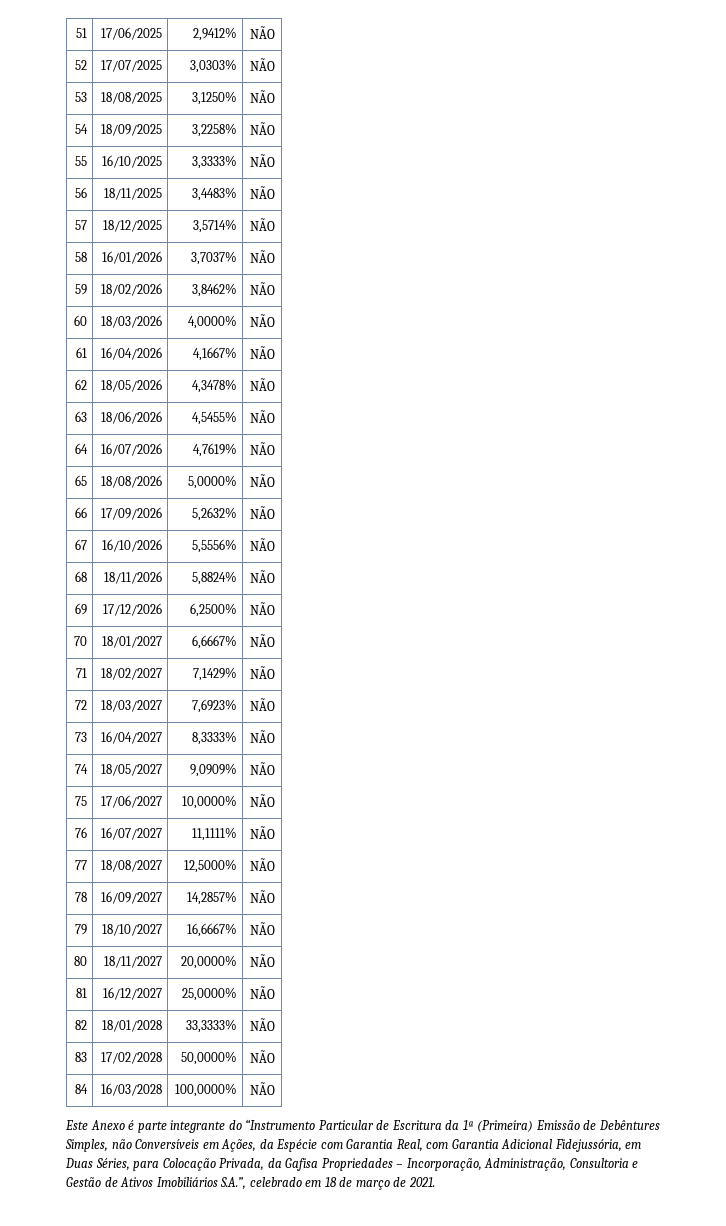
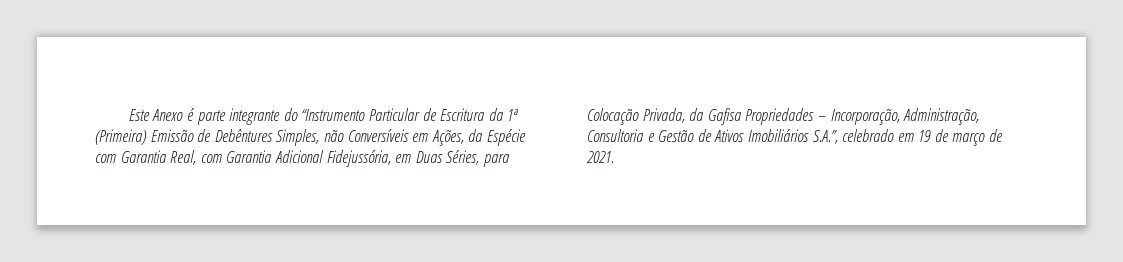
- 51 | 17/06/2025 | 2,9412% | NÃO
- 52 | 17/07/2025 | 3,0303% | NÃO
- 53 | 18/08/2025 | 3,1250% | NÃO
- 54 | 18/09/2025 | 3,2258% | NÃO
- 55 | 16/10/2025 | 3,3333% | NÃO
- 56 | 18/11/2025 | 3,4483% | NÃO
- 57 | 18/12/2025 | 3,5714% | NÃO
- 58 | 16/01/2026 | 3,7037% | NÃO
- 59 | 18/02/2026 | 3,8462% | NÃO
- 60 | 18/03/2026 | 4,0000% | NÃO
- 61 | 16/04/2026 | 4,1667% | NÃO
- 62 | 18/05/2026 | 4,3478% | NÃO
- 63 | 18/06/2026 | 4,5455% | NÃO
- 64 | 16/07/2026 | 4,7619% | NÃO
- 65 | 18/08/2026 | 5,0000% | NÃO
- 66 | 17/09/2026 | 5,2632% | NÃO
- 67 | 16/10/2026 | 5,5556% | NÃO
- 68 | 18/11/2026 | 5,8824% | NÃO
- 69 | 17/12/2026 | 6,2500% | NÃO
- 70 | 18/01/2027 | 6,6667% | NÃO
- 71 | 18/02/2027 | 7,1429% | NÃO
- 72 | 18/03/2027 | 7,6923% | NÃO
- 73 | 16/04/2027 | 8,3333% | NÃO
- 74 | 18/05/2027 | 9,0909% | NÃO
- 75 | 17/06/2027 | 10,0000% | NÃO
- 76 | 16/07/2027 | 11,1111% | NÃO
- 77 | 18/08/2027 | 12,5000% | NÃO
- 78 | 16/09/2027 | 14,2857% | NÃO
- 79 | 18/10/2027 | 16,6667% | NÃO
- 80 | 18/11/2027 | 20,0000% | NÃO
- 81 | 16/12/2027 | 25,0000% | NÃO
- 82 | 18/01/2028 | 33,3333% | NÃO
- 83 | 17/02/2028 | 50,0000% | NÃO
- 84 | 16/03/2028 | 100,0000% | NÃO
- Este Anexo é parte integrante do “Instrumento Particular de Escritura da 1ª (Primeira) Emissão de Debêntures Simples, não Conversíveis em Ações, da Espécie com Garantia Real, com Garantia Adicional Fidejussória, em Duas Séries, para Colocação Privada, da Gafisa Propriedades – Incorporação, Administração, Consultoria e Gestão de Ativos Imobiliários S.A.”, celebrado em 18 de março de 2021.
+ Este Anexo é parte integrante do “Instrumento Particular de Escritura da 1ª (Primeira) Emissão de Debêntures Simples, não Conversíveis em Ações, da Espécie com Garantia Real, com Garantia Adicional Fidejussória, em Duas Séries, para Colocação Privada, da Gafisa Propriedades – Incorporação, Administração, Consultoria e Gestão de Ativos Imobiliários S.A.”, celebrado em 19 de março de 2021.

